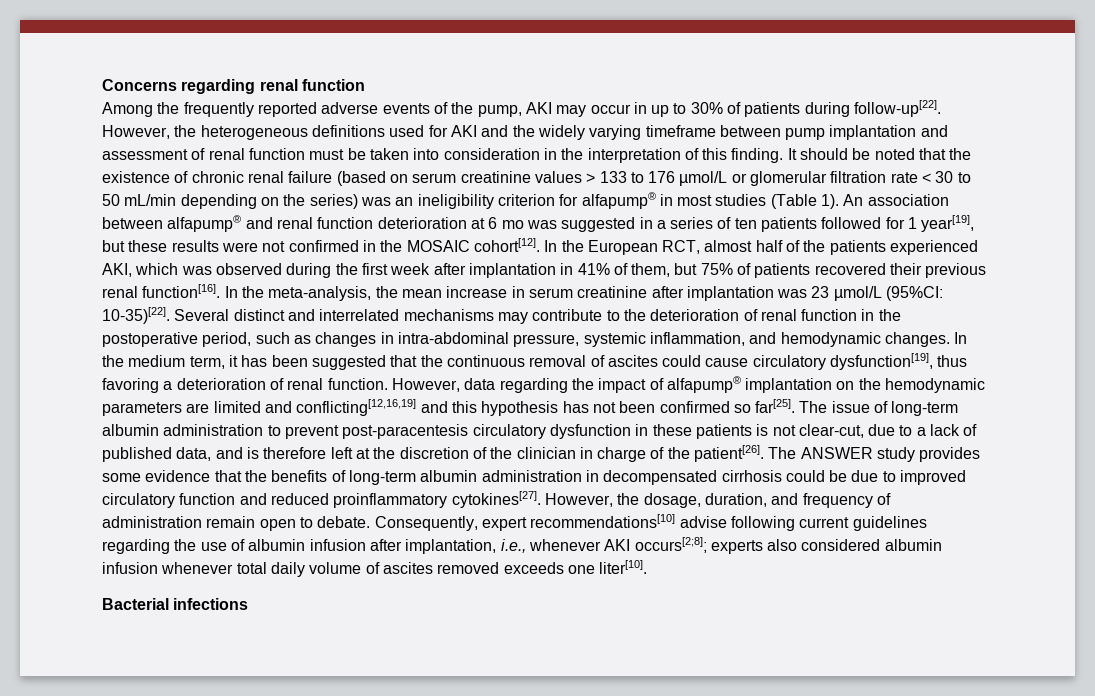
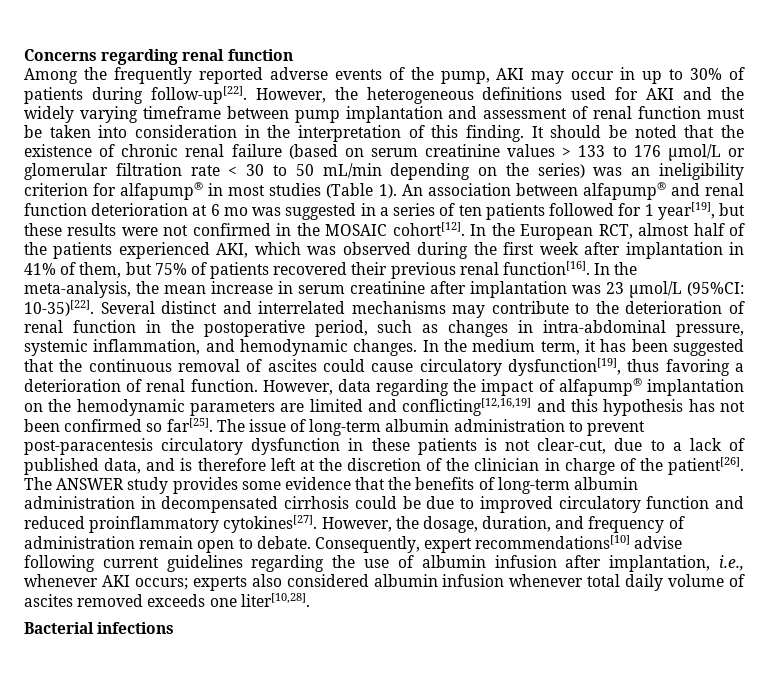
- Consequently, expert recommendations[10] advise following current guidelines regarding the use of albumin infusion after implantation, i.e., whenever AKI occurs[2;8]; experts also considered albumin infusion whenever total daily volume of ascites removed exceeds one liter[10].
+ Consequently, expert recommendations[10] advise following current guidelines regarding the use of albumin infusion after implantation, i.e., whenever AKI occurs; experts also considered albumin infusion whenever total daily volume of ascites removed exceeds one liter[10,28].

